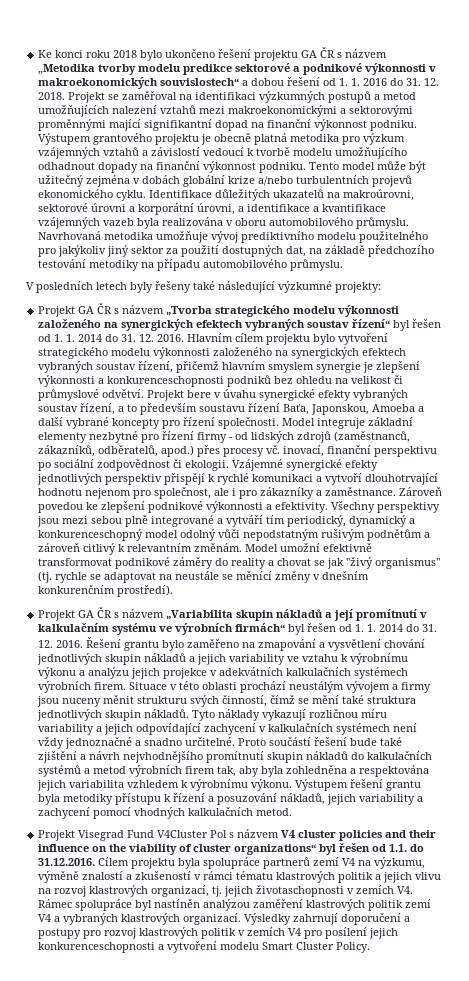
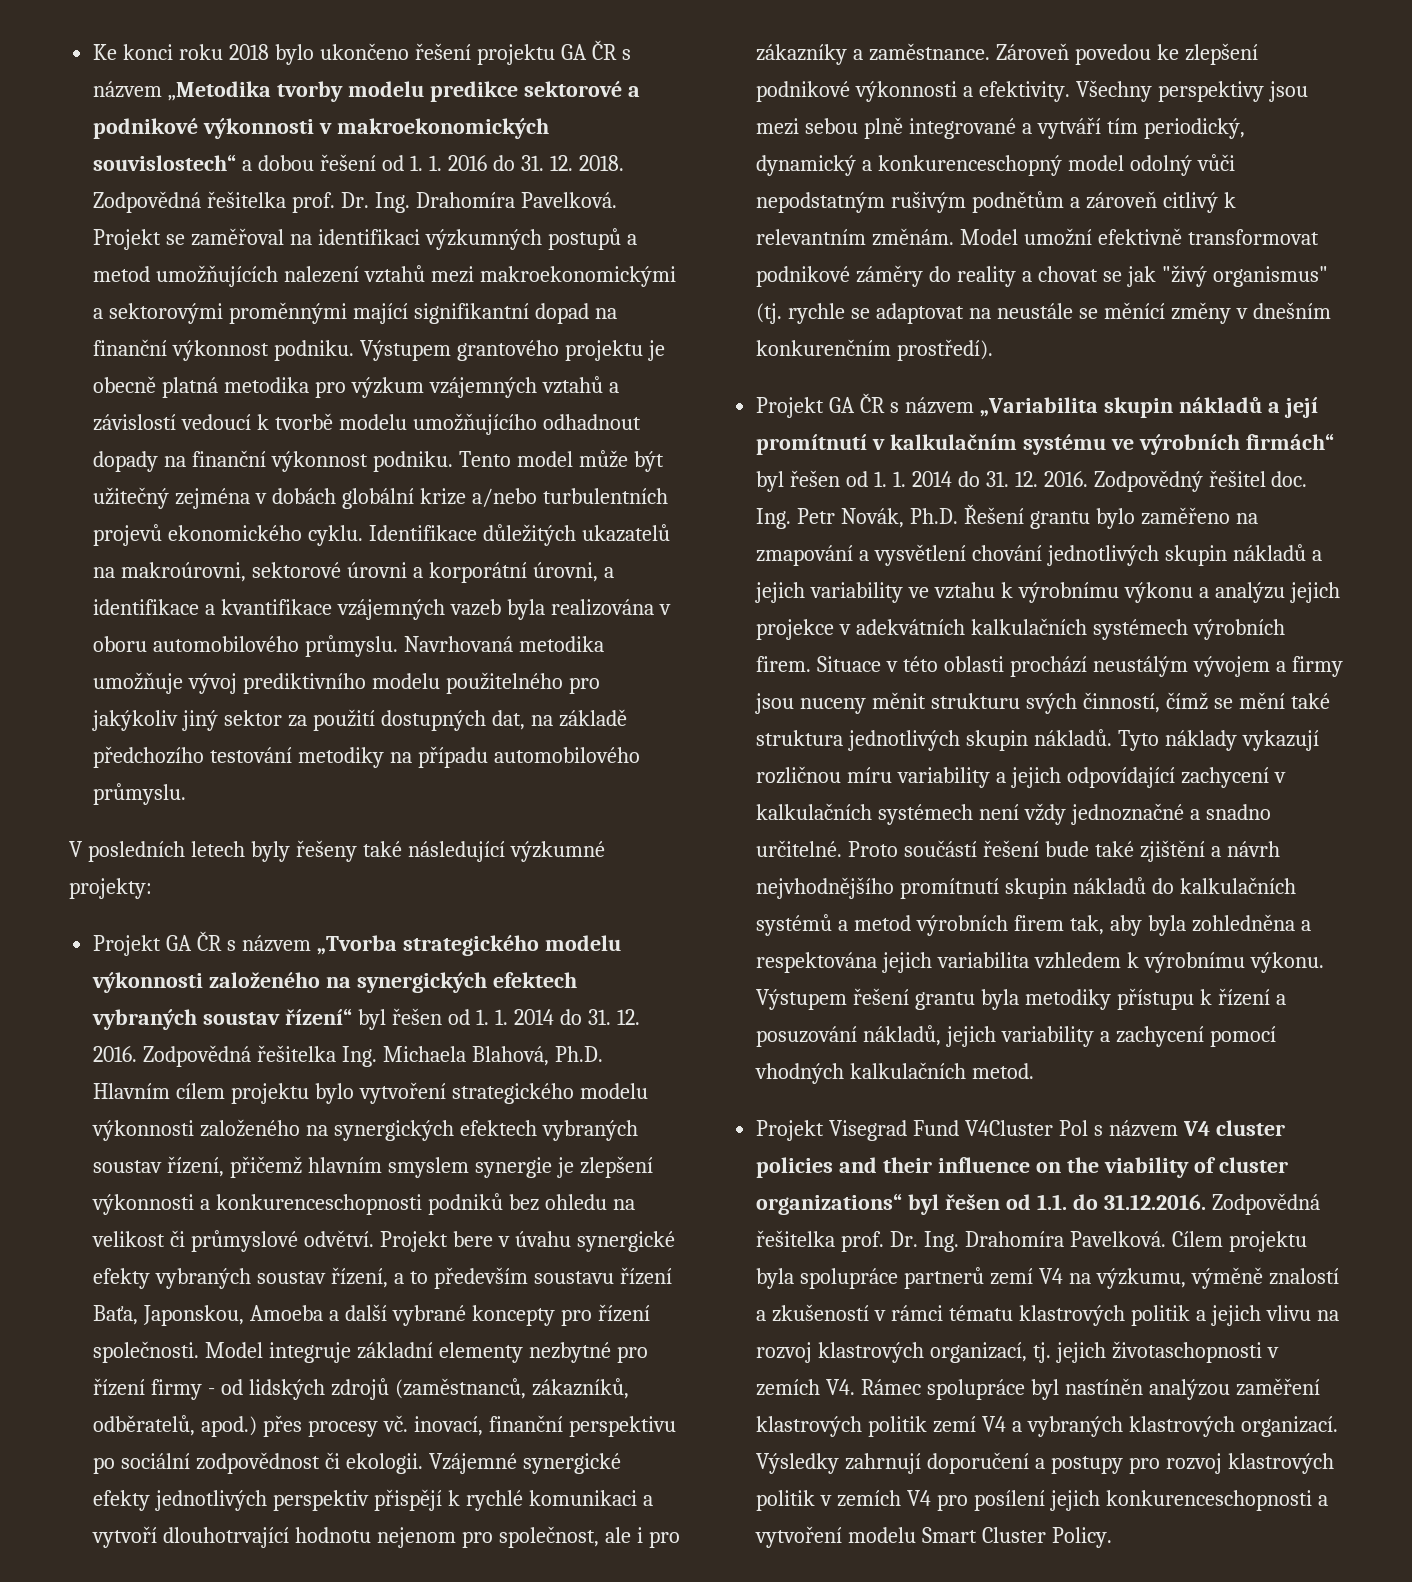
- Ke konci roku 2018 bylo ukončeno řešení projektu GA ČR s názvem „Metodika tvorby modelu predikce sektorové a podnikové výkonnosti v makroekonomických souvislostech“ a dobou řešení od 1. 1. 2016 do 31. 12. 2018.
+ Ke konci roku 2018 bylo ukončeno řešení projektu GA ČR s názvem „Metodika tvorby modelu predikce sektorové a podnikové výkonnosti v makroekonomických souvislostech“ a dobou řešení od 1. 1. 2016 do 31. 12. 2018. Zodpovědná řešitelka prof. Dr. Ing. Drahomíra Pavelková.
- Hlavním cílem projektu bylo vytvoření strategického modelu výkonnosti založeného na synergických efektech vybraných soustav řízení, přičemž hlavním smyslem synergie je zlepšení výkonnosti a konkurenceschopnosti podniků bez ohledu na velikost či průmyslové odvětví.
+ Zodpovědná řešitelka Ing. Michaela Blahová, Ph.D. Hlavním cílem projektu bylo vytvoření strategického modelu výkonnosti založeného na synergických efektech vybraných soustav řízení, přičemž hlavním smyslem synergie je zlepšení výkonnosti a konkurenceschopnosti podniků bez ohledu na velikost či průmyslové odvětví.
- Řešení grantu bylo zaměřeno na zmapování a vysvětlení chování jednotlivých skupin nákladů a jejich variability ve vztahu k výrobnímu výkonu a analýzu jejich projekce v adekvátních kalkulačních systémech výrobních firem.
+ Zodpovědný řešitel doc. Ing. Petr Novák, Ph.D. Řešení grantu bylo zaměřeno na zmapování a vysvětlení chování jednotlivých skupin nákladů a jejich variability ve vztahu k výrobnímu výkonu a analýzu jejich projekce v adekvátních kalkulačních systémech výrobních firem.
- Projekt Visegrad Fund V4Cluster Pol s názvem V4 cluster policies and their influence on the viability of cluster organizations“ byl řešen od 1.1. do 31.12.2016. Cílem projektu byla spolupráce partnerů zemí V4 na výzkumu, výměně znalostí a zkušeností v rámci tématu klastrových politik a jejich vlivu na rozvoj klastrových organizací, tj. jejich životaschopnosti v zemích V4. Rámec spolupráce byl nastíněn analýzou zaměření klastrových politik zemí V4 a vybraných klastrových organizací.
+ Projekt Visegrad Fund V4Cluster Pol s názvem V4 cluster policies and their influence on the viability of cluster organizations“ byl řešen od 1.1. do 31.12.2016. Zodpovědná řešitelka prof. Dr. Ing. Drahomíra Pavelková. Cílem projektu byla spolupráce partnerů zemí V4 na výzkumu, výměně znalostí a zkušeností v rámci tématu klastrových politik a jejich vlivu na rozvoj klastrových organizací, tj. jejich životaschopnosti v zemích V4. Rámec spolupráce byl nastíněn analýzou zaměření klastrových politik zemí V4 a vybraných klastrových organizací.

